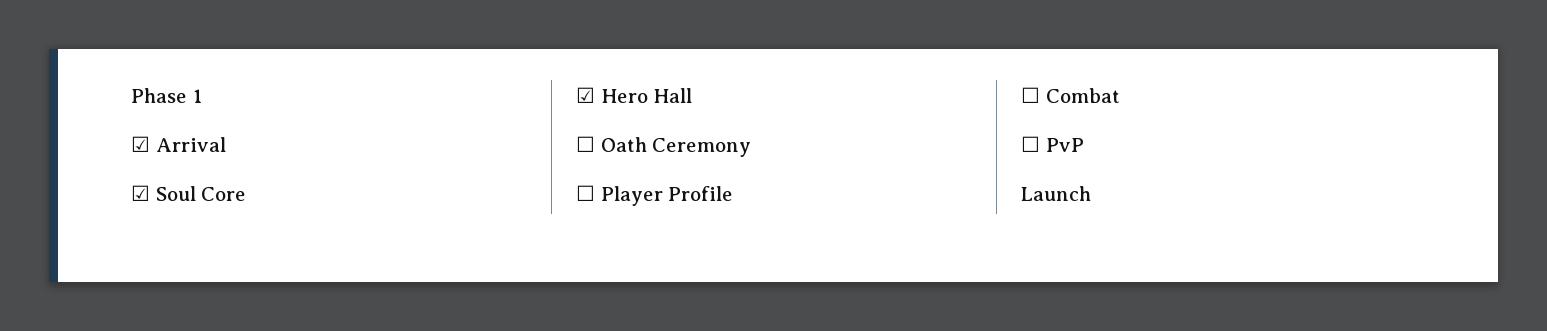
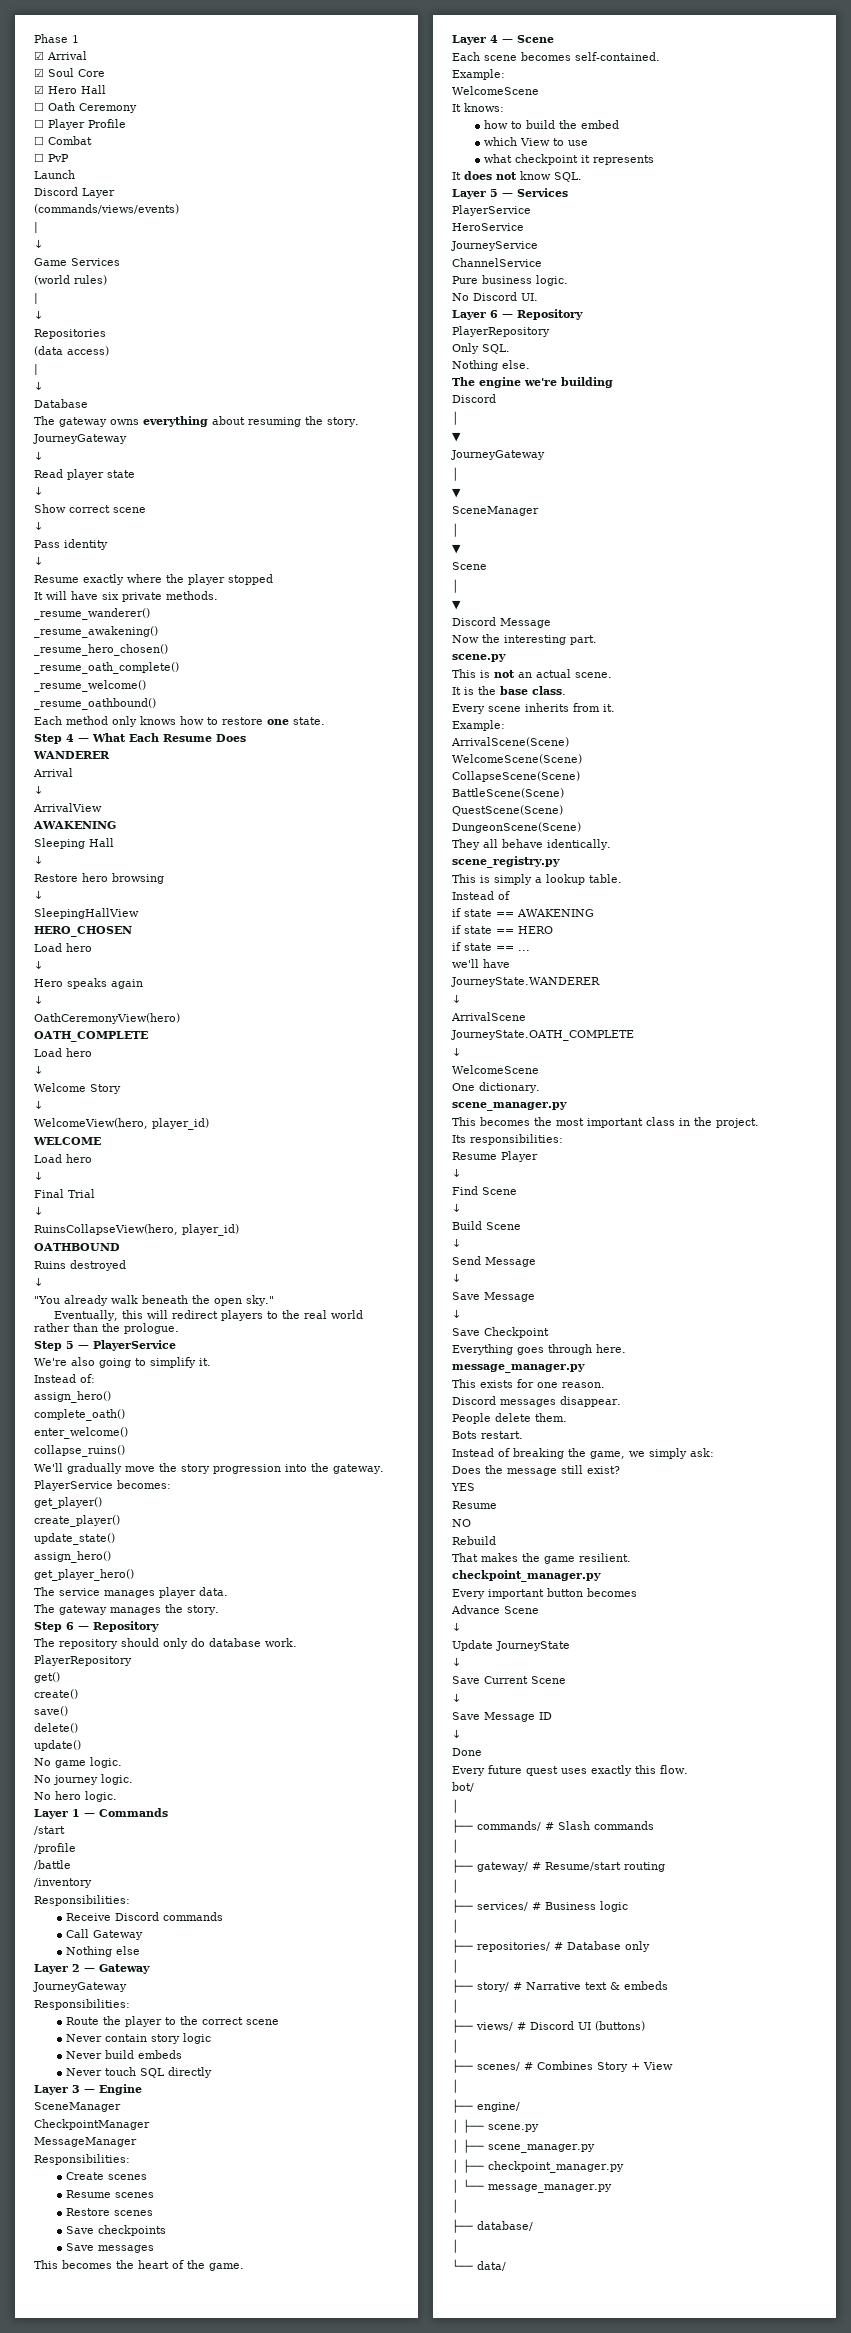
+ Discord Layer
+ (commands/views/events)
+ |
+ ↓
+ Game Services
+ (world rules)
+ |
+ ↓
+ Repositories
+ (data access)
+ |
+ ↓
+ Database
+ The gateway owns everything about resuming the story.
+ JourneyGateway
+ ↓
+ Read player state
+ ↓
+ Show correct scene
+ ↓
+ Pass identity
+ ↓
+ Resume exactly where the player stopped
+ It will have six private methods.
+ _resume_wanderer()
+ _resume_awakening()
+ _resume_hero_chosen()
+ _resume_oath_complete()
+ _resume_welcome()
+ _resume_oathbound()
+ Each method only knows how to restore one state.
+ Step 4 — What Each Resume Does
+ WANDERER
+ Arrival
+ ↓
+ ArrivalView
+ AWAKENING
+ Sleeping Hall
+ ↓
+ Restore hero browsing
+ ↓
+ SleepingHallView
+ HERO_CHOSEN
+ Load hero
+ ↓
+ Hero speaks again
+ ↓
+ OathCeremonyView(hero)
+ OATH_COMPLETE
+ Load hero
+ ↓
+ Welcome Story
+ ↓
+ WelcomeView(hero, player_id)
+ WELCOME
+ Load hero
+ ↓
+ Final Trial
+ ↓
+ RuinsCollapseView(hero, player_id)
+ OATHBOUND
+ Ruins destroyed
+ ↓
+ "You already walk beneath the open sky."
+ Eventually, this will redirect players to the real world rather than the prologue.
+ Step 5 — PlayerService
+ We're also going to simplify it.
+ Instead of:
+ assign_hero()
+ complete_oath()
+ enter_welcome()
+ collapse_ruins()
+ We'll gradually move the story progression into the gateway.
+ PlayerService becomes:
+ get_player()
+ create_player()
+ update_state()
+ assign_hero()
+ get_player_hero()
+ The service manages player data.
+ The gateway manages the story.
+ Step 6 — Repository
+ The repository should only do database work.
+ PlayerRepository
+ get()
+ create()
+ save()
+ delete()
+ update()
+ No game logic.
+ No journey logic.
+ No hero logic.
+ Layer 1 — Commands
+ /start
+ /profile
+ /battle
+ /inventory
+ Responsibilities:
+ Receive Discord commands
+ Call Gateway
+ Nothing else
+ Layer 2 — Gateway
+ JourneyGateway
+ Responsibilities:
+ Route the player to the correct scene
+ Never contain story logic
+ Never build embeds
+ Never touch SQL directly
+ Layer 3 — Engine
+ SceneManager
+ CheckpointManager
+ MessageManager
+ Responsibilities:
+ Create scenes
+ Resume scenes
+ Restore scenes
+ Save checkpoints
+ Save messages
+ This becomes the heart of the game.
+ Layer 4 — Scene
+ Each scene becomes self-contained.
+ Example:
+ WelcomeScene
+ It knows:
+ how to build the embed
+ which View to use
+ what checkpoint it represents
+ It does not know SQL.
+ Layer 5 — Services
+ PlayerService
+ HeroService
+ JourneyService
+ ChannelService
+ Pure business logic.
+ No Discord UI.
+ Layer 6 — Repository
+ PlayerRepository
+ Only SQL.
+ Nothing else.
+ The engine we're building
+ Discord
+ │
+ ▼
+ JourneyGateway
+ │
+ ▼
+ SceneManager
+ │
+ ▼
+ Scene
+ │
+ ▼
+ Discord Message
+ Now the interesting part.
+ scene.py
+ This is not an actual scene.
+ It is the base class.
+ Every scene inherits from it.
+ Example:
+ ArrivalScene(Scene)
+ WelcomeScene(Scene)
+ CollapseScene(Scene)
+ BattleScene(Scene)
+ QuestScene(Scene)
+ DungeonScene(Scene)
+ They all behave identically.
+ scene_registry.py
+ This is simply a lookup table.
+ Instead of
+ if state == AWAKENING
+ if state == HERO
+ if state == ...
+ we'll have
+ JourneyState.WANDERER
+ ↓
+ ArrivalScene
+ JourneyState.OATH_COMPLETE
+ ↓
+ WelcomeScene
+ One dictionary.
+ scene_manager.py
+ This becomes the most important class in the project.
+ Its responsibilities:
+ Resume Player
+ ↓
+ Find Scene
+ ↓
+ Build Scene
+ ↓
+ Send Message
+ ↓
+ Save Message
+ ↓
+ Save Checkpoint
+ Everything goes through here.
+ message_manager.py
+ This exists for one reason.
+ Discord messages disappear.
+ People delete them.
+ Bots restart.
+ Instead of breaking the game, we simply ask:
+ Does the message still exist?
+ YES
+ Resume
+ NO
+ Rebuild
+ That makes the game resilient.
+ checkpoint_manager.py
+ Every important button becomes
+ Advance Scene
+ ↓
+ Update JourneyState
+ ↓
+ Save Current Scene
+ ↓
+ Save Message ID
+ ↓
+ Done
+ Every future quest uses exactly this flow.
+ bot/
+ │
+ ├── commands/ # Slash commands
+ │
+ ├── gateway/ # Resume/start routing
+ │
+ ├── services/ # Business logic
+ │
+ ├── repositories/ # Database only
+ │
+ ├── story/ # Narrative text & embeds
+ │
+ ├── views/ # Discord UI (buttons)
+ │
+ ├── scenes/ # Combines Story + View
+ │
+ ├── engine/
+ │ ├── scene.py
+ │ ├── scene_manager.py
+ │ ├── checkpoint_manager.py
+ │ └── message_manager.py
+ │
+ ├── database/
+ │
+ └── data/

